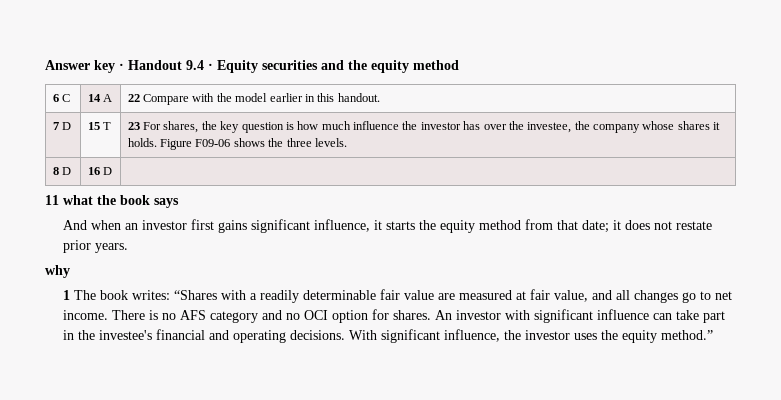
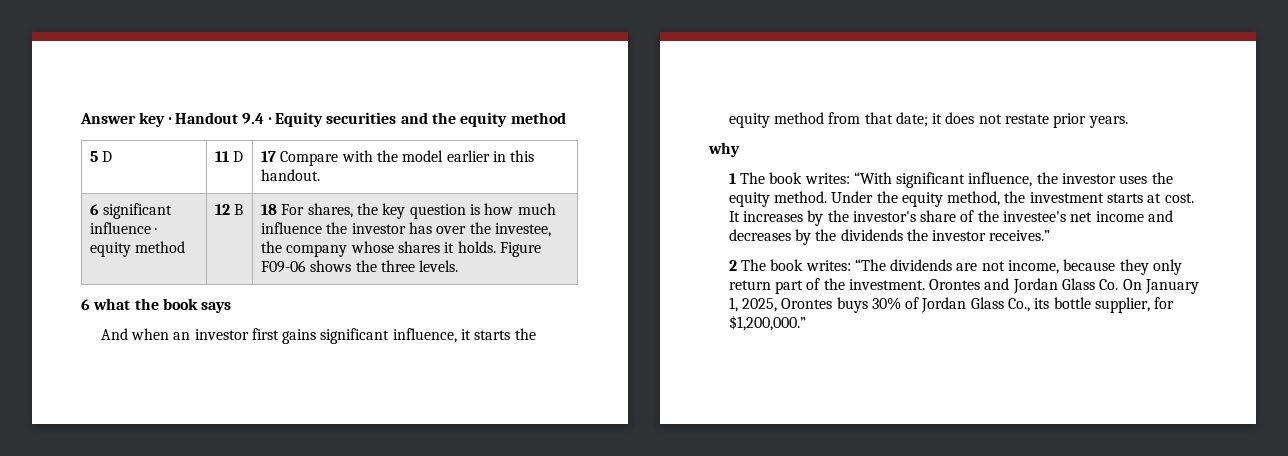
- 6 C | 14 A | 22 Compare with the model earlier in this handout.
+ 5 D | 11 D | 17 Compare with the model earlier in this handout.
- 7 D | 15 T | 23 For shares, the key question is how much influence the investor has over the investee, the company whose shares it holds. Figure F09-06 shows the three levels.
+ 6 significant influence · equity method | 12 B | 18 For shares, the key question is how much influence the investor has over the investee, the company whose shares it holds. Figure F09-06 shows the three levels.
- 8 D | 16 D |
- 11 what the book says
+ 6 what the book says
- 1 The book writes: “Shares with a readily determinable fair value are measured at fair value, and all changes go to net income. There is no AFS category and no OCI option for shares. An investor with significant influence can take part in the investee's financial and operating decisions. With significant influence, the investor uses the equity method.”
+ 1 The book writes: “With significant influence, the investor uses the equity method. Under the equity method, the investment starts at cost. It increases by the investor's share of the investee's net income and decreases by the dividends the investor receives.”
+ 2 The book writes: “The dividends are not income, because they only return part of the investment. Orontes and Jordan Glass Co. On January 1, 2025, Orontes buys 30% of Jordan Glass Co., its bottle supplier, for $1,200,000.”

